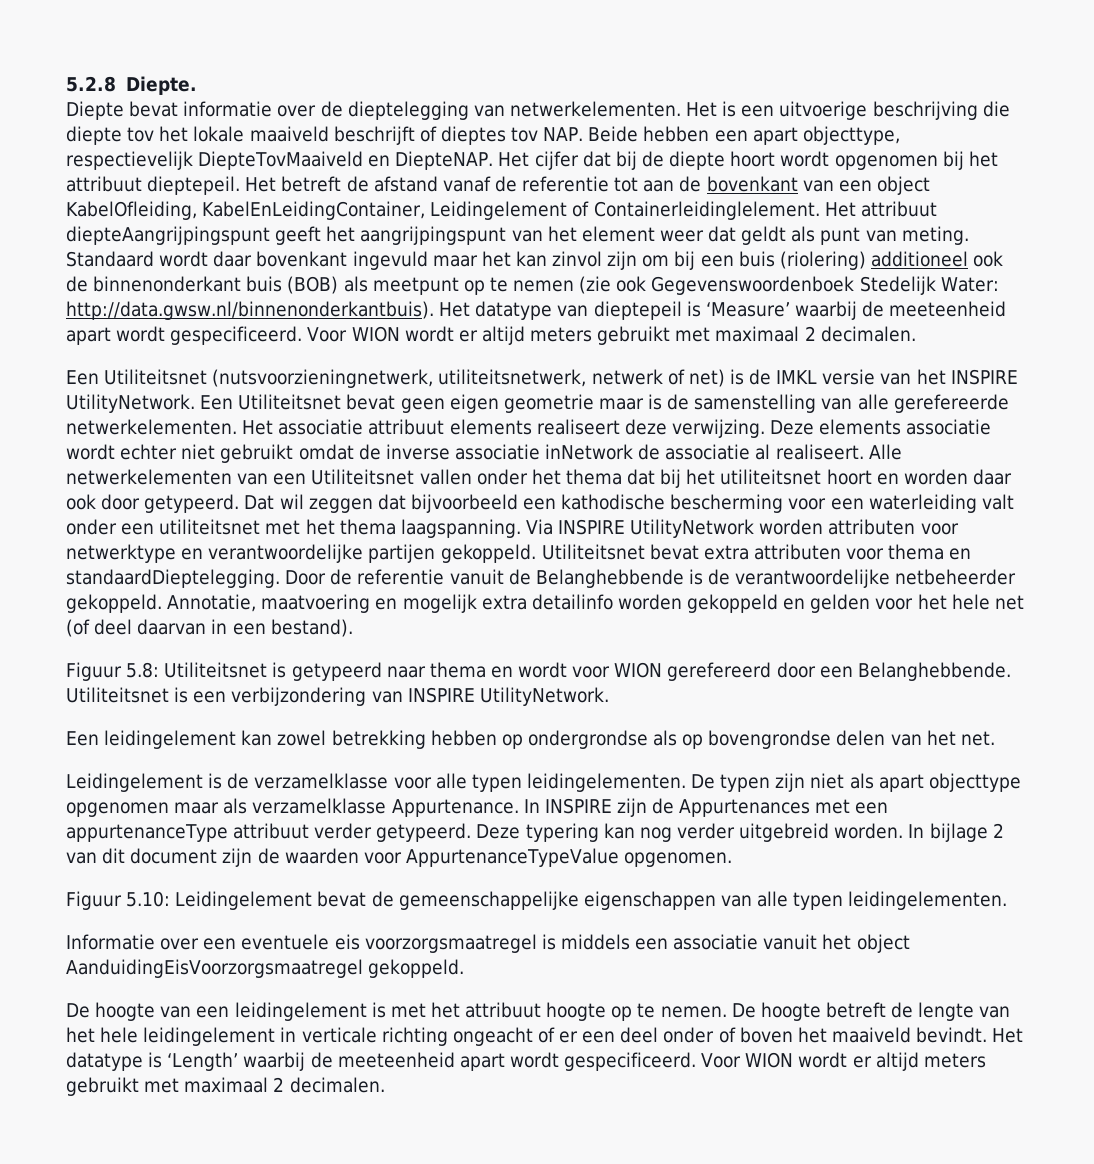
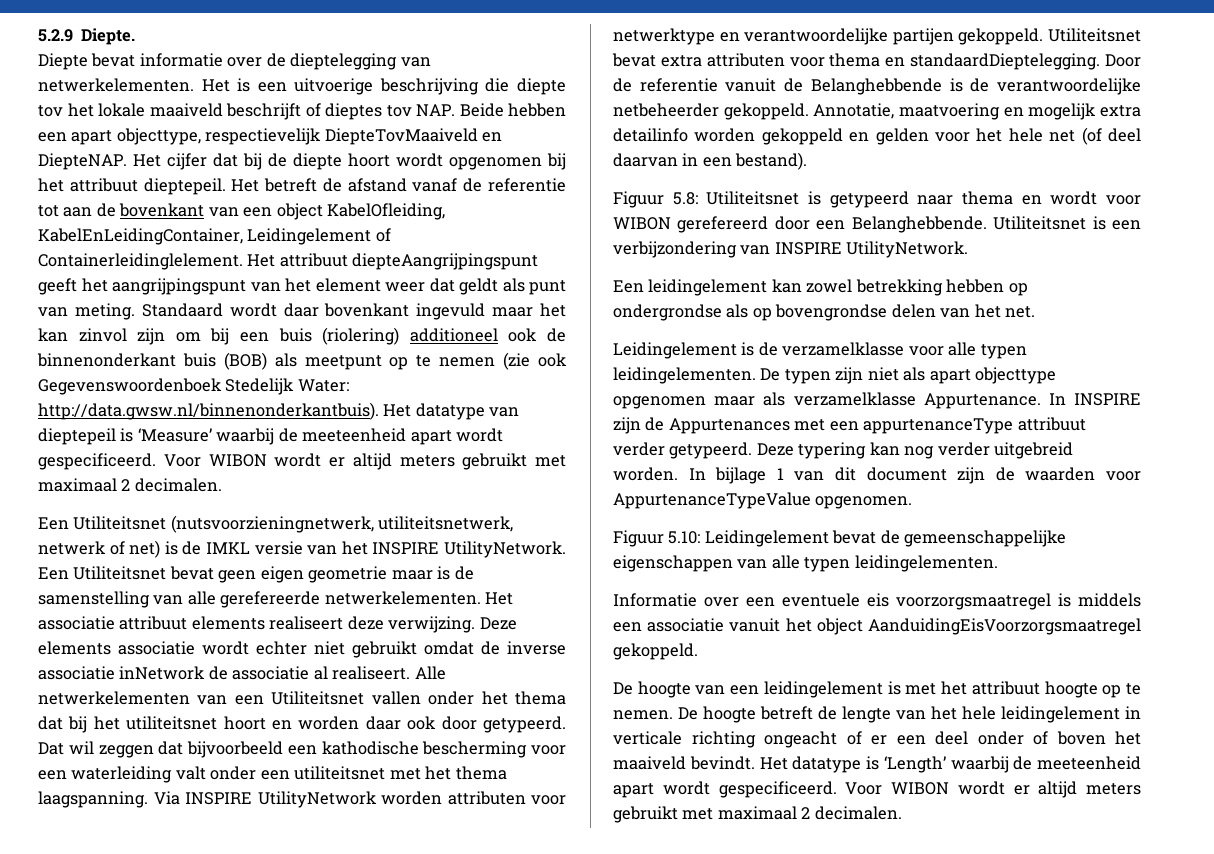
- 5.2.8 Diepte.
+ 5.2.9 Diepte.
- Standaard wordt daar bovenkant ingevuld maar het kan zinvol zijn om bij een buis (riolering) additioneel ook de binnenonderkant buis (BOB) als meetpunt op te nemen (zie ook Gegevenswoordenboek Stedelijk Water: http://data.gwsw.nl/binnenonderkantbuis). Het datatype van dieptepeil is ‘Measure’ waarbij de meeteenheid apart wordt gespecificeerd. Voor WION wordt er altijd meters gebruikt met maximaal 2 decimalen.
+ Standaard wordt daar bovenkant ingevuld maar het kan zinvol zijn om bij een buis (riolering) additioneel ook de binnenonderkant buis (BOB) als meetpunt op te nemen (zie ook Gegevenswoordenboek Stedelijk Water: http://data.gwsw.nl/binnenonderkantbuis). Het datatype van dieptepeil is ‘Measure’ waarbij de meeteenheid apart wordt gespecificeerd. Voor WIBON wordt er altijd meters gebruikt met maximaal 2 decimalen.
- Figuur 5.8: Utiliteitsnet is getypeerd naar thema en wordt voor WION gerefereerd door een Belanghebbende.
+ Figuur 5.8: Utiliteitsnet is getypeerd naar thema en wordt voor WIBON gerefereerd door een Belanghebbende.
- In bijlage 2 van dit document zijn de waarden voor AppurtenanceTypeValue opgenomen.
+ In bijlage 1 van dit document zijn de waarden voor AppurtenanceTypeValue opgenomen.
- Het datatype is ‘Length’ waarbij de meeteenheid apart wordt gespecificeerd. Voor WION wordt er altijd meters gebruikt met maximaal 2 decimalen.
+ Het datatype is ‘Length’ waarbij de meeteenheid apart wordt gespecificeerd. Voor WIBON wordt er altijd meters gebruikt met maximaal 2 decimalen.

